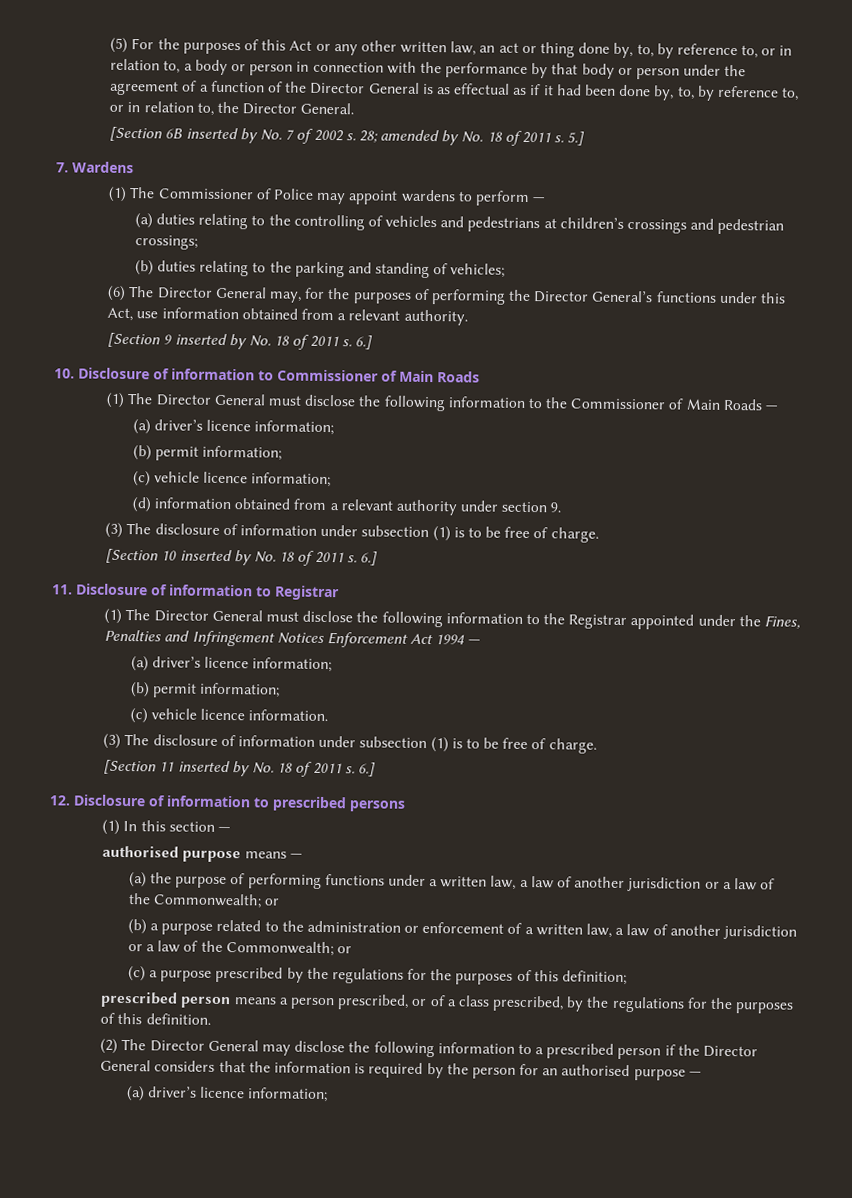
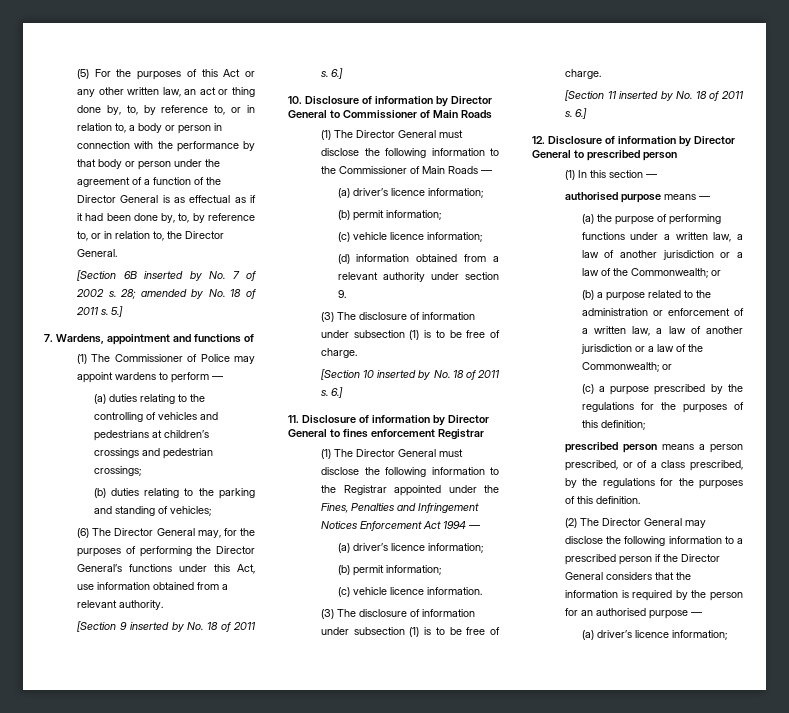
- 7. Wardens
+ 7. Wardens, appointment and functions of
- 10. Disclosure of information to Commissioner of Main Roads
+ 10. Disclosure of information by Director General to Commissioner of Main Roads
- 11. Disclosure of information to Registrar
+ 11. Disclosure of information by Director General to fines enforcement Registrar
- 12. Disclosure of information to prescribed persons
+ 12. Disclosure of information by Director General to prescribed person

